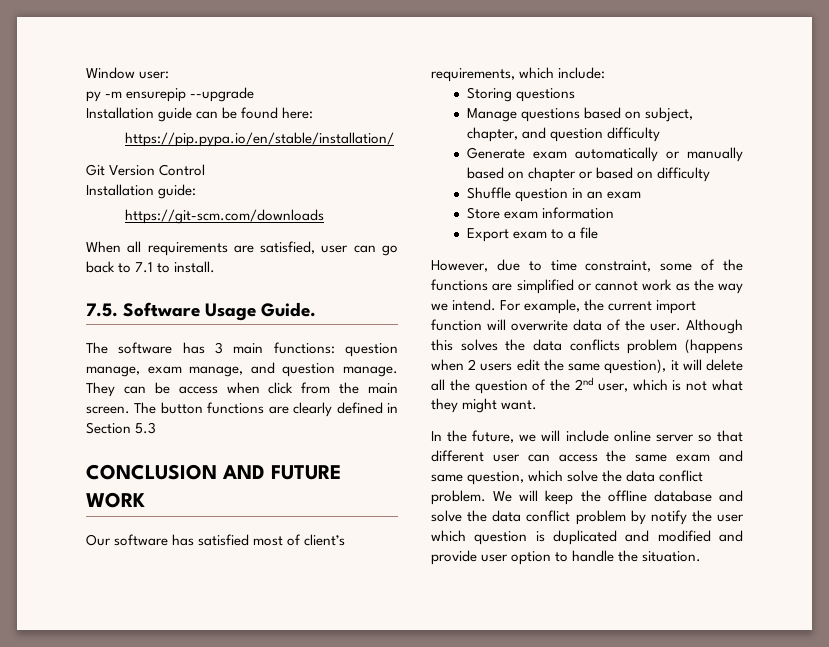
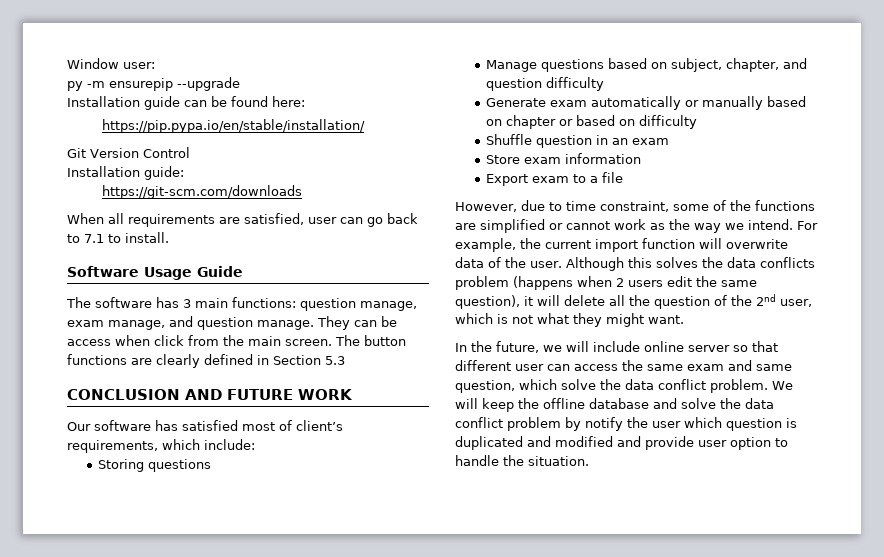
- 7.5. Software Usage Guide.
+ Software Usage Guide

